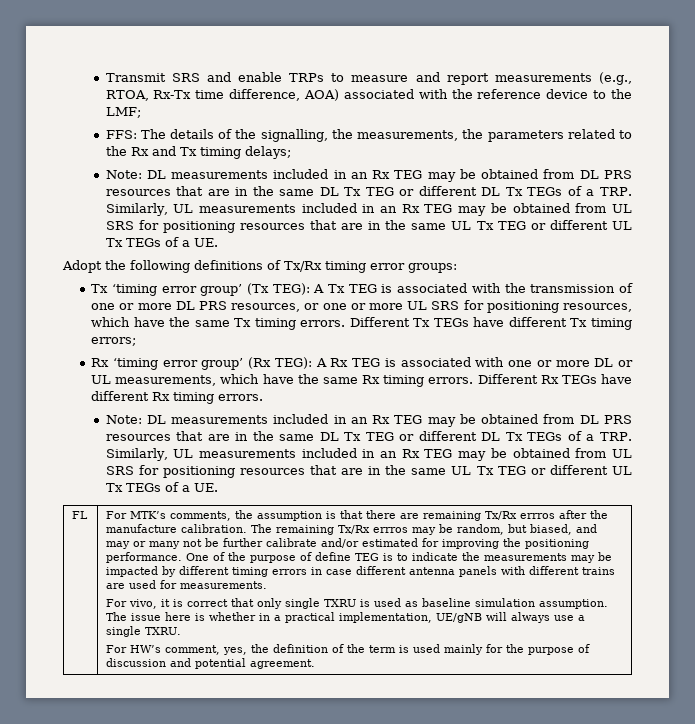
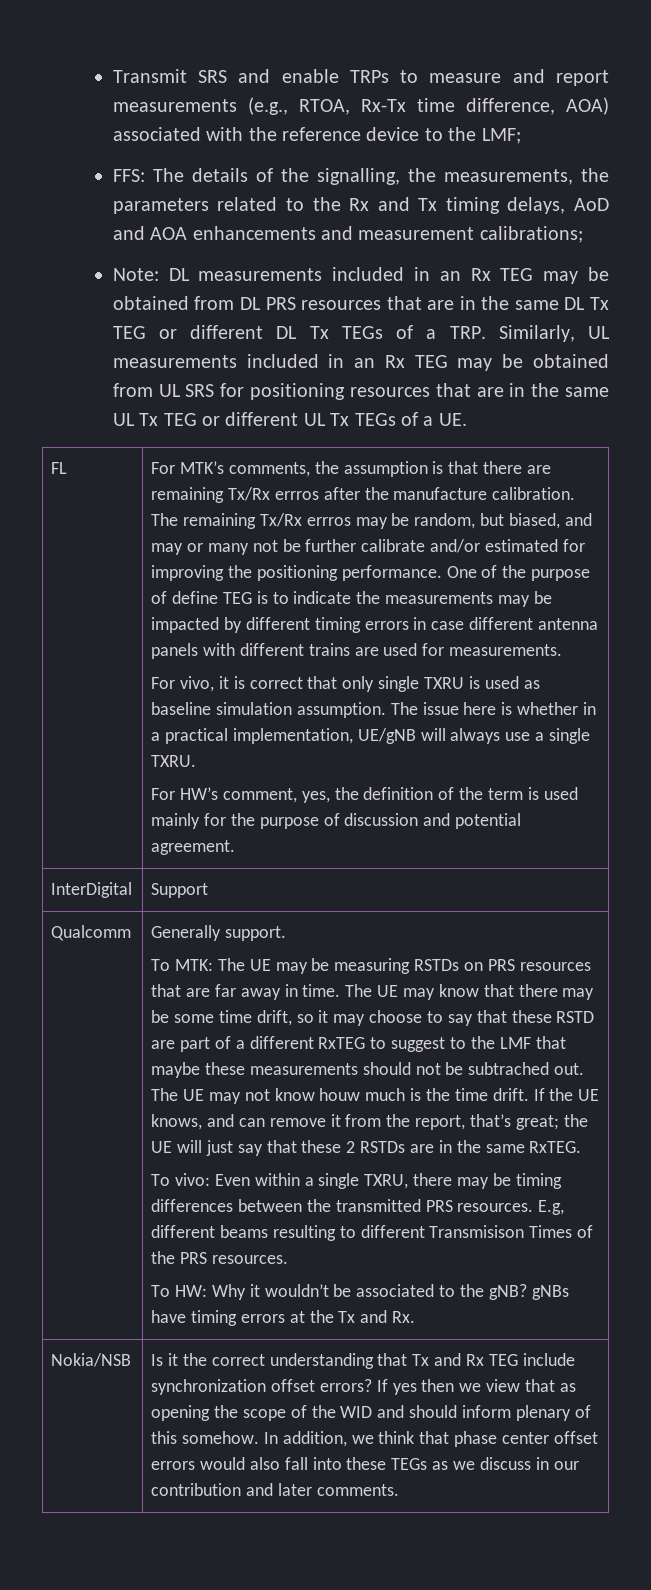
- FFS: The details of the signalling, the measurements, the parameters related to the Rx and Tx timing delays;
- Note: DL measurements included in an Rx TEG may be obtained from DL PRS resources that are in the same DL Tx TEG or different DL Tx TEGs of a TRP. Similarly, UL measurements included in an Rx TEG may be obtained from UL SRS for positioning resources that are in the same UL Tx TEG or different UL Tx TEGs of a UE.
- Adopt the following definitions of Tx/Rx timing error groups:
- Tx ‘timing error group’ (Tx TEG): A Tx TEG is associated with the transmission of one or more DL PRS resources, or one or more UL SRS for positioning resources, which have the same Tx timing errors. Different Tx TEGs have different Tx timing errors;
- Rx ‘timing error group’ (Rx TEG): A Rx TEG is associated with one or more DL or UL measurements, which have the same Rx timing errors. Different Rx TEGs have different Rx timing errors.
+ FFS: The details of the signalling, the measurements, the parameters related to the Rx and Tx timing delays, AoD and AOA enhancements and measurement calibrations;
+ InterDigital | Support
+ Qualcomm | Generally support.
+ To MTK: The UE may be measuring RSTDs on PRS resources that are far away in time. The UE may know that there may be some time drift, so it may choose to say that these RSTD are part of a different RxTEG to suggest to the LMF that maybe these measurements should not be subtrached out. The UE may not know houw much is the time drift. If the UE knows, and can remove it from the report, that’s great; the UE will just say that these 2 RSTDs are in the same RxTEG.
+ To vivo: Even within a single TXRU, there may be timing differences between the transmitted PRS resources. E.g, different beams resulting to different Transmisison Times of the PRS resources.
+ To HW: Why it wouldn’t be associated to the gNB? gNBs have timing errors at the Tx and Rx.
+ Nokia/NSB | Is it the correct understanding that Tx and Rx TEG include synchronization offset errors? If yes then we view that as opening the scope of the WID and should inform plenary of this somehow. In addition, we think that phase center offset errors would also fall into these TEGs as we discuss in our contribution and later comments.

